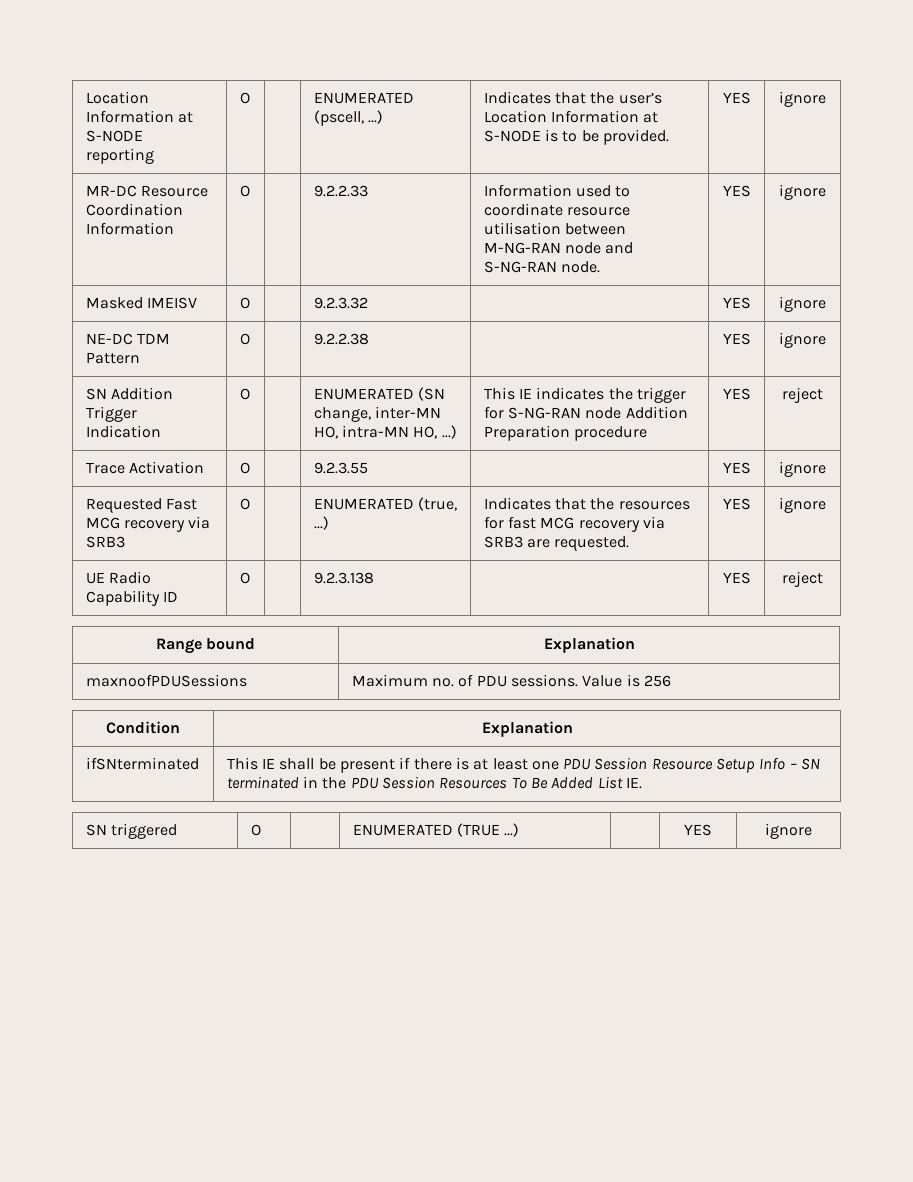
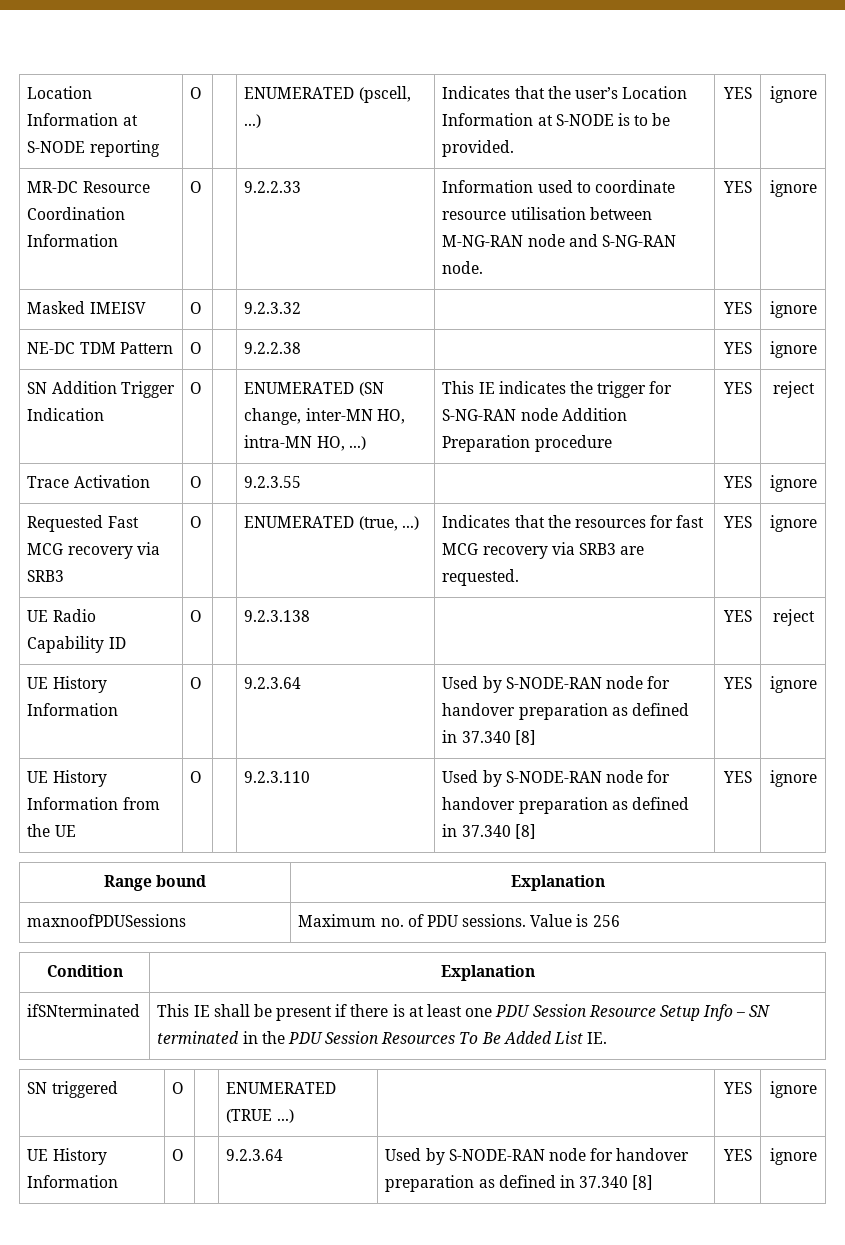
  UE Radio Capability ID | O | | 9.2.3.138 | | YES | reject
+ UE History Information | O | | 9.2.3.64 | Used by S-NODE-RAN node for handover preparation as defined in 37.340 [8] | YES | ignore
+ UE History Information from the UE | O | | 9.2.3.110 | Used by S-NODE-RAN node for handover preparation as defined in 37.340 [8] | YES | ignore
  SN triggered | O | | ENUMERATED (TRUE ...) | | YES | ignore
+ UE History Information | O | | 9.2.3.64 | Used by S-NODE-RAN node for handover preparation as defined in 37.340 [8] | YES | ignore

